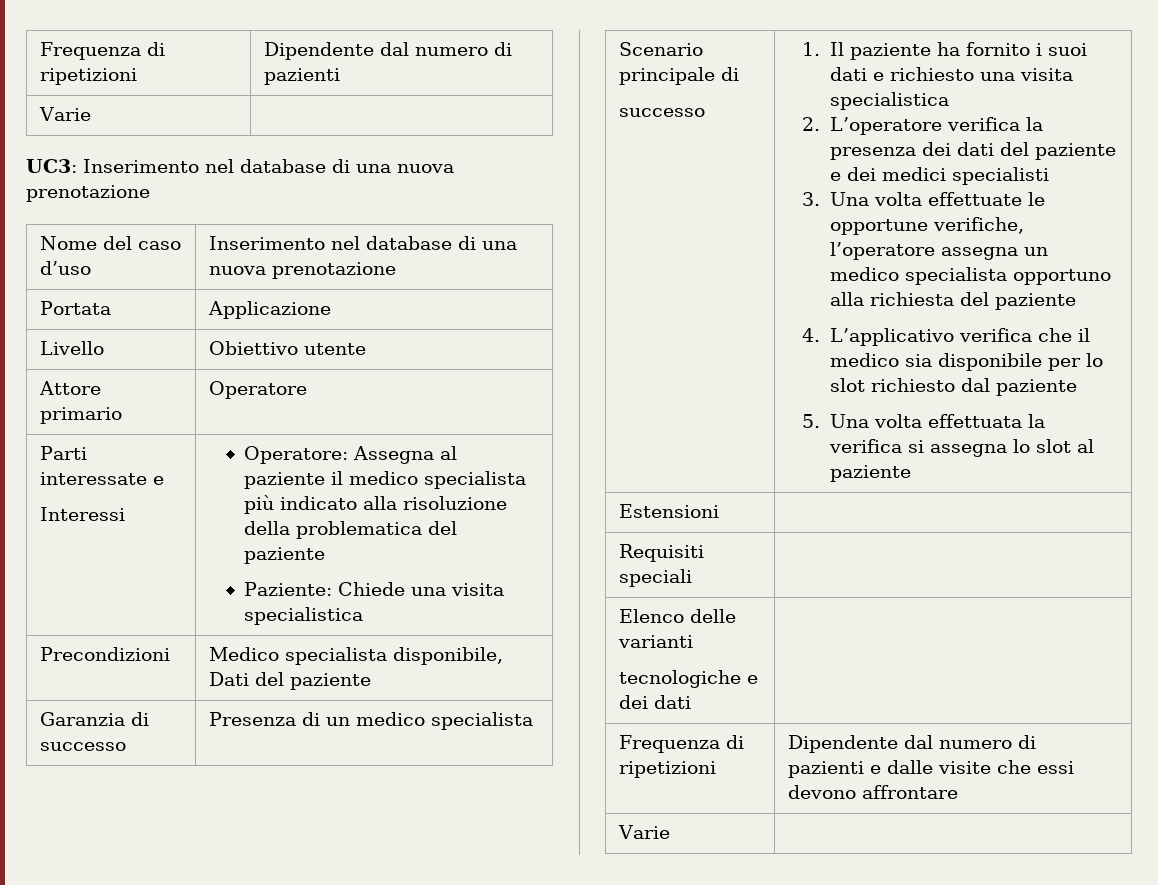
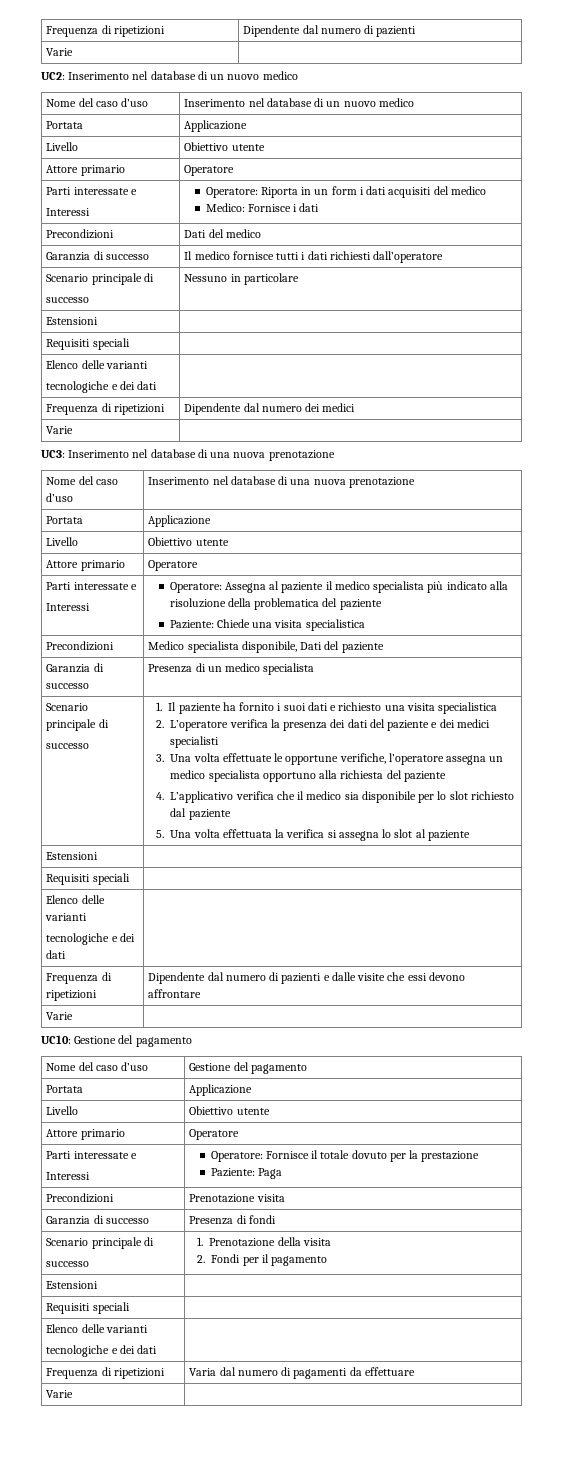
+ UC2: Inserimento nel database di un nuovo medico
+ Nome del caso d’uso | Inserimento nel database di un nuovo medico
+ Portata | Applicazione
+ Livello | Obiettivo utente
+ Attore primario | Operatore
+ Parti interessate e
+ Interessi | Operatore: Riporta in un form i dati acquisiti del medico
+ Medico: Fornisce i dati
+ Precondizioni | Dati del medico
+ Garanzia di successo | Il medico fornisce tutti i dati richiesti dall’operatore
+ Scenario principale di
+ successo | Nessuno in particolare
+ Estensioni |
+ Requisiti speciali |
+ Elenco delle varianti
+ tecnologiche e dei dati |
+ Frequenza di ripetizioni | Dipendente dal numero dei medici
+ Varie |
+ UC10: Gestione del pagamento
+ Nome del caso d’uso | Gestione del pagamento
+ Portata | Applicazione
+ Livello | Obiettivo utente
+ Attore primario | Operatore
+ Parti interessate e
+ Interessi | Operatore: Fornisce il totale dovuto per la prestazione
+ Paziente: Paga
+ Precondizioni | Prenotazione visita
+ Garanzia di successo | Presenza di fondi
+ Scenario principale di
+ successo | 1. Prenotazione della visita
+ 2. Fondi per il pagamento
+ Estensioni |
+ Requisiti speciali |
+ Elenco delle varianti
+ tecnologiche e dei dati |
+ Frequenza di ripetizioni | Varia dal numero di pagamenti da effettuare
+ Varie |

